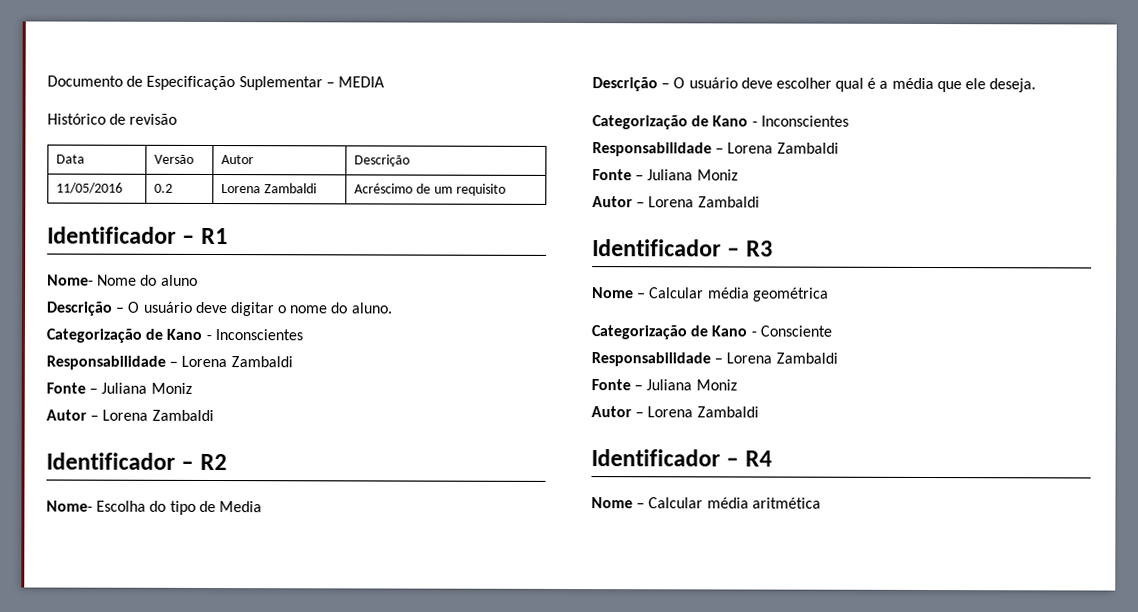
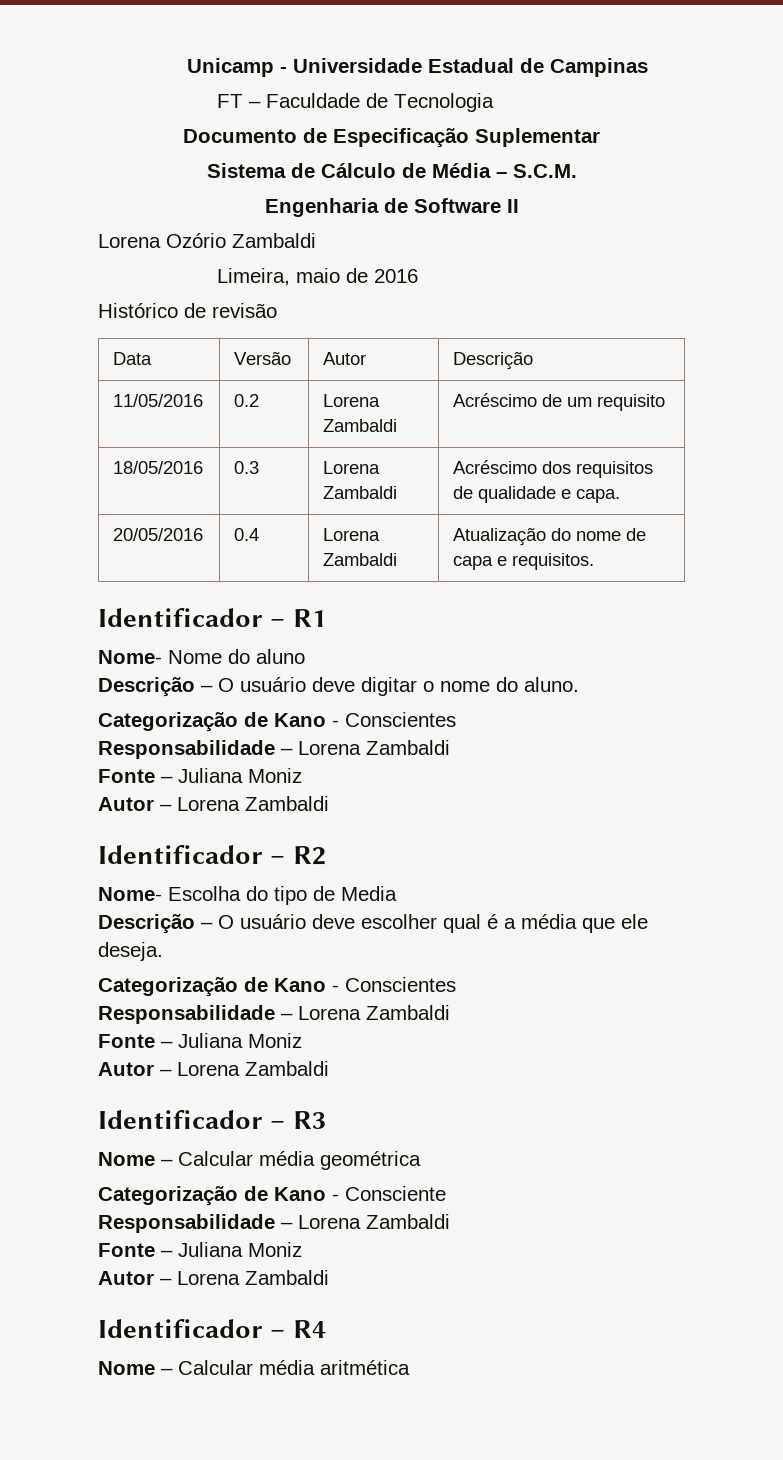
- Documento de Especificação Suplementar – MEDIA
+ Unicamp - Universidade Estadual de Campinas
+ FT – Faculdade de Tecnologia
+ Documento de Especificação Suplementar
+ Sistema de Cálculo de Média – S.C.M.
+ Engenharia de Software II
+ Lorena Ozório Zambaldi
+ Limeira, maio de 2016
+ 18/05/2016 | 0.3 | Lorena Zambaldi | Acréscimo dos requisitos de qualidade e capa.
+ 20/05/2016 | 0.4 | Lorena Zambaldi | Atualização do nome de capa e requisitos.
  Descrição – O usuário deve digitar o nome do aluno.
- Categorização de Kano - Inconscientes
+ Categorização de Kano - Conscientes
  Descrição – O usuário deve escolher qual é a média que ele deseja.
- Categorização de Kano - Inconscientes
+ Categorização de Kano - Conscientes

